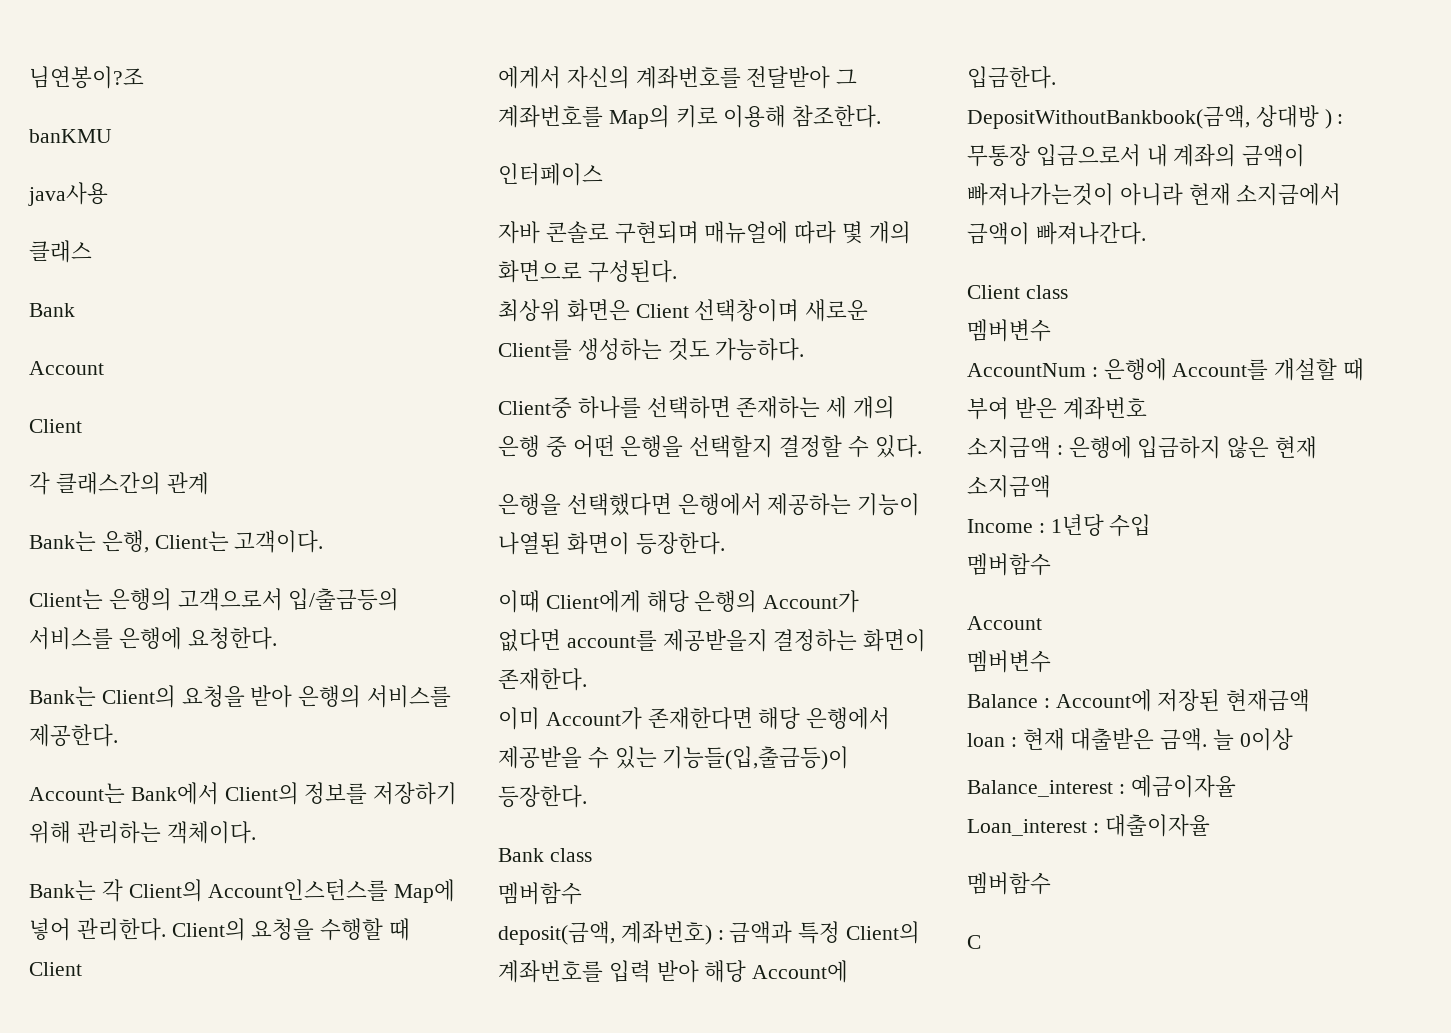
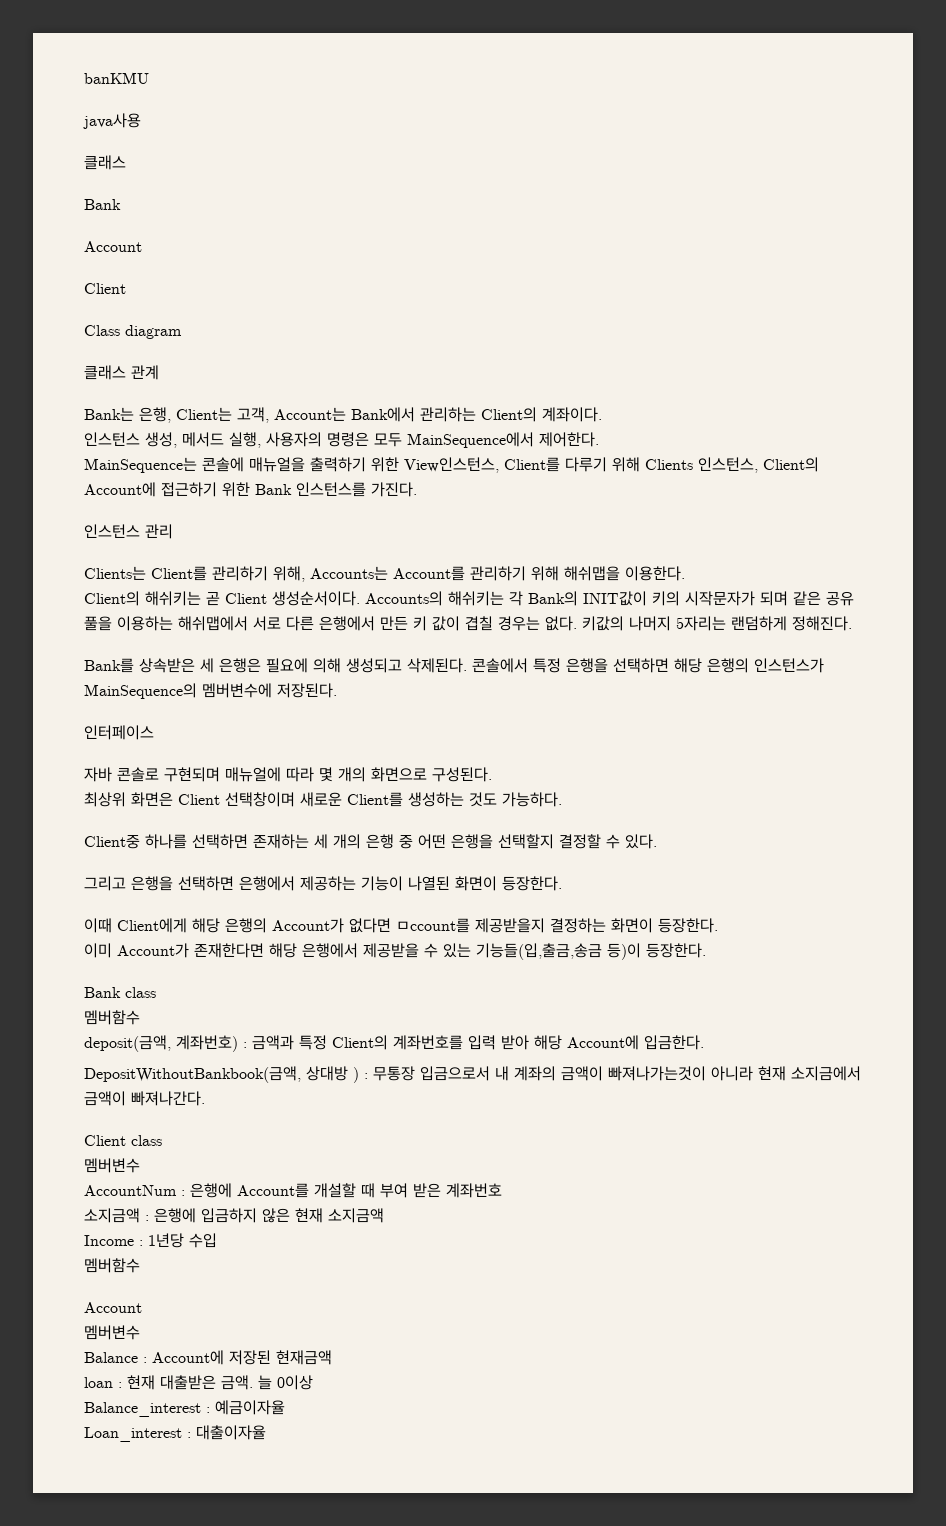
- 님연봉이?조
- 각 클래스간의 관계
+ Class diagram
+ 클래스 관계
- Bank는 은행, Client는 고객이다.
- Client는 은행의 고객으로서 입/출금등의 서비스를 은행에 요청한다.
- Bank는 Client의 요청을 받아 은행의 서비스를 제공한다.
- Account는 Bank에서 Client의 정보를 저장하기 위해 관리하는 객체이다.
- Bank는 각 Client의 Account인스턴스를 Map에 넣어 관리한다. Client의 요청을 수행할 때 Client
- 에게서 자신의 계좌번호를 전달받아 그 계좌번호를 Map의 키로 이용해 참조한다.
+ Bank는 은행, Client는 고객, Account는 Bank에서 관리하는 Client의 계좌이다.
+ 인스턴스 생성, 메서드 실행, 사용자의 명령은 모두 MainSequence에서 제어한다.
+ MainSequence는 콘솔에 매뉴얼을 출력하기 위한 View인스턴스, Client를 다루기 위해 Clients 인스턴스, Client의 Account에 접근하기 위한 Bank 인스턴스를 가진다.
+ 인스턴스 관리
+ Clients는 Client를 관리하기 위해, Accounts는 Account를 관리하기 위해 해쉬맵을 이용한다.
+ Client의 해쉬키는 곧 Client 생성순서이다. Accounts의 해쉬키는 각 Bank의 INIT값이 키의 시작문자가 되며 같은 공유 풀을 이용하는 해쉬맵에서 서로 다른 은행에서 만든 키 값이 겹칠 경우는 없다. 키값의 나머지 5자리는 랜덤하게 정해진다.
+ Bank를 상속받은 세 은행은 필요에 의해 생성되고 삭제된다. 콘솔에서 특정 은행을 선택하면 해당 은행의 인스턴스가 MainSequence의 멤버변수에 저장된다.
- 은행을 선택했다면 은행에서 제공하는 기능이 나열된 화면이 등장한다.
+ 그리고 은행을 선택하면 은행에서 제공하는 기능이 나열된 화면이 등장한다.
- 이때 Client에게 해당 은행의 Account가 없다면 account를 제공받을지 결정하는 화면이 존재한다.
+ 이때 Client에게 해당 은행의 Account가 없다면 ㅁccount를 제공받을지 결정하는 화면이 등장한다.
- 이미 Account가 존재한다면 해당 은행에서 제공받을 수 있는 기능들(입,출금등)이 등장한다.
+ 이미 Account가 존재한다면 해당 은행에서 제공받을 수 있는 기능들(입,출금,송금 등)이 등장한다.
  Loan_interest : 대출이자율
- 멤버함수
- C

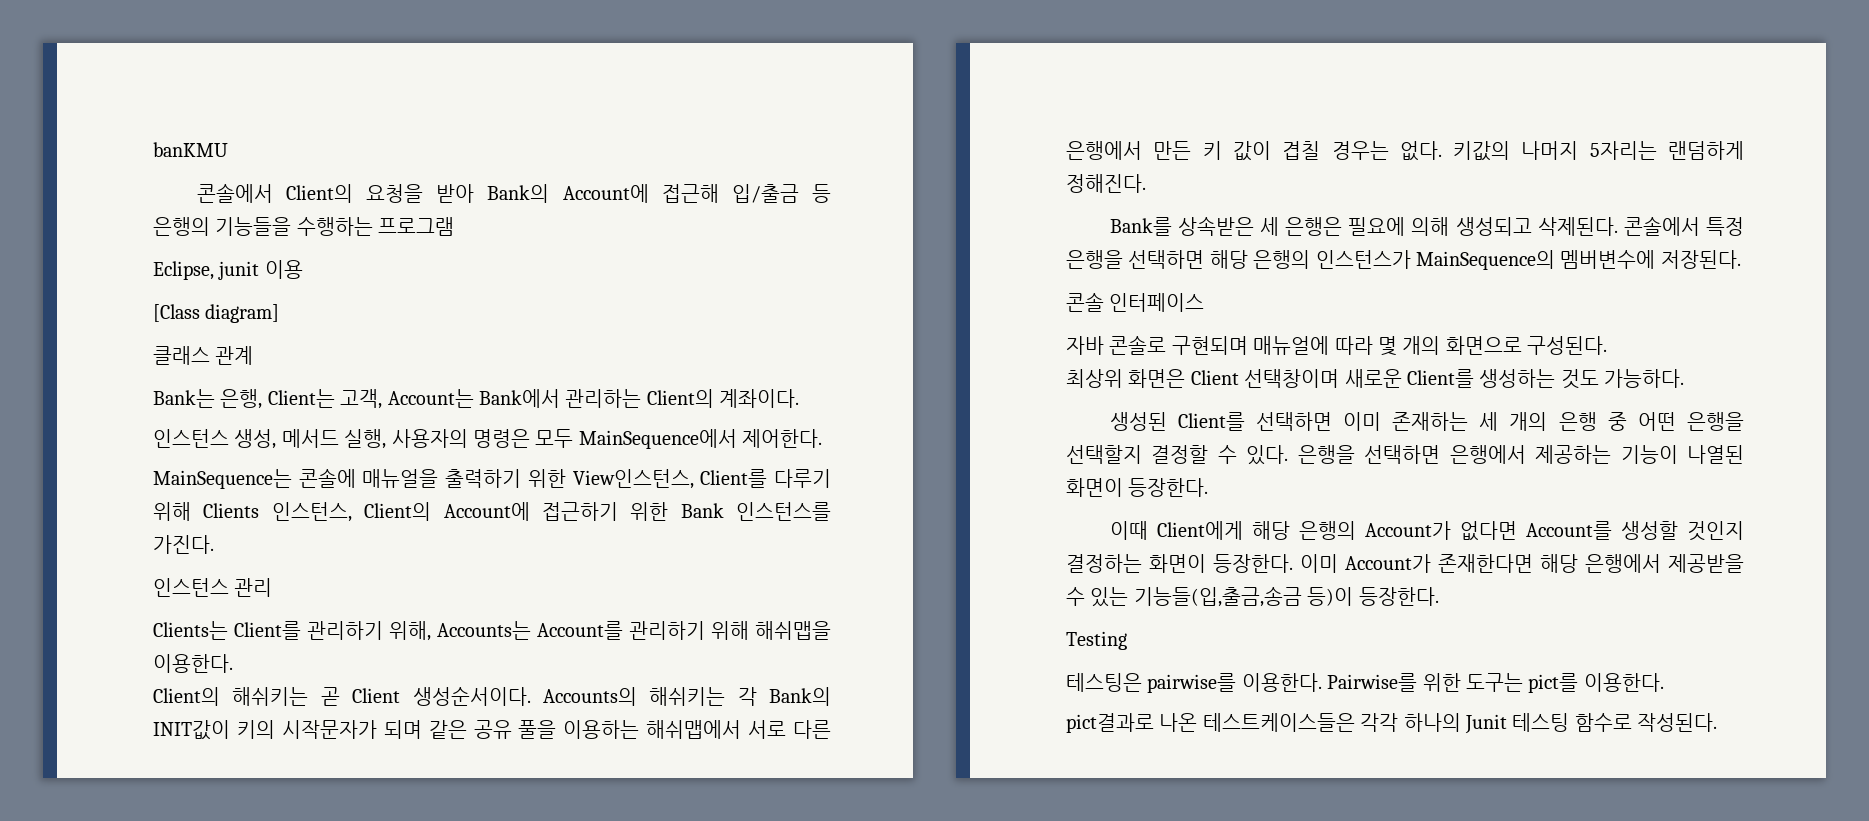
- java사용
- 클래스
- Bank
- Account
- Client
- Class diagram
+ 콘솔에서 Client의 요청을 받아 Bank의 Account에 접근해 입/출금 등 은행의 기능들을 수행하는 프로그램
+ Eclipse, junit 이용
+ [Class diagram]
- 인터페이스
+ 콘솔 인터페이스
- Client중 하나를 선택하면 존재하는 세 개의 은행 중 어떤 은행을 선택할지 결정할 수 있다.
- 그리고 은행을 선택하면 은행에서 제공하는 기능이 나열된 화면이 등장한다.
+ 생성된 Client를 선택하면 이미 존재하는 세 개의 은행 중 어떤 은행을 선택할지 결정할 수 있다. 은행을 선택하면 은행에서 제공하는 기능이 나열된 화면이 등장한다.
- 이때 Client에게 해당 은행의 Account가 없다면 ㅁccount를 제공받을지 결정하는 화면이 등장한다.
- 이미 Account가 존재한다면 해당 은행에서 제공받을 수 있는 기능들(입,출금,송금 등)이 등장한다.
+ 이때 Client에게 해당 은행의 Account가 없다면 Account를 생성할 것인지 결정하는 화면이 등장한다. 이미 Account가 존재한다면 해당 은행에서 제공받을 수 있는 기능들(입,출금,송금 등)이 등장한다.
- Bank class
- 멤버함수
- deposit(금액, 계좌번호) : 금액과 특정 Client의 계좌번호를 입력 받아 해당 Account에 입금한다.
- DepositWithoutBankbook(금액, 상대방 ) : 무통장 입금으로서 내 계좌의 금액이 빠져나가는것이 아니라 현재 소지금에서 금액이 빠져나간다.
- Client class
- 멤버변수
- AccountNum : 은행에 Account를 개설할 때 부여 받은 계좌번호
- 소지금액 : 은행에 입금하지 않은 현재 소지금액
- Income : 1년당 수입
- 멤버함수
- Account
- 멤버변수
- Balance : Account에 저장된 현재금액
- loan : 현재 대출받은 금액. 늘 0이상
- Balance_interest : 예금이자율
- Loan_interest : 대출이자율
+ Testing
+ 테스팅은 pairwise를 이용한다. Pairwise를 위한 도구는 pict를 이용한다.
+ pict결과로 나온 테스트케이스들은 각각 하나의 Junit 테스팅 함수로 작성된다.

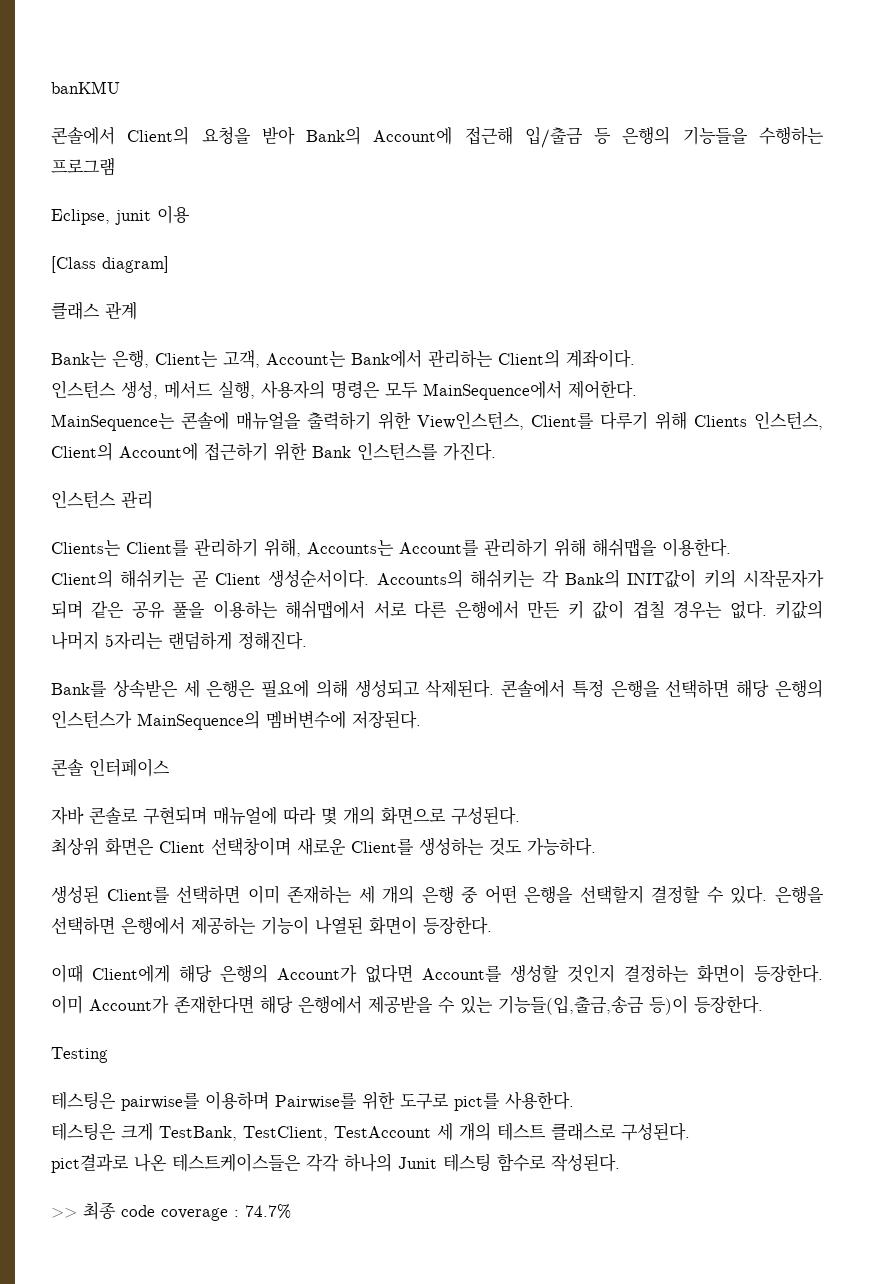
- 테스팅은 pairwise를 이용한다. Pairwise를 위한 도구는 pict를 이용한다.
+ 테스팅은 pairwise를 이용하며 Pairwise를 위한 도구로 pict를 사용한다.
+ 테스팅은 크게 TestBank, TestClient, TestAccount 세 개의 테스트 클래스로 구성된다.
+ >> 최종 code coverage : 74.7%

